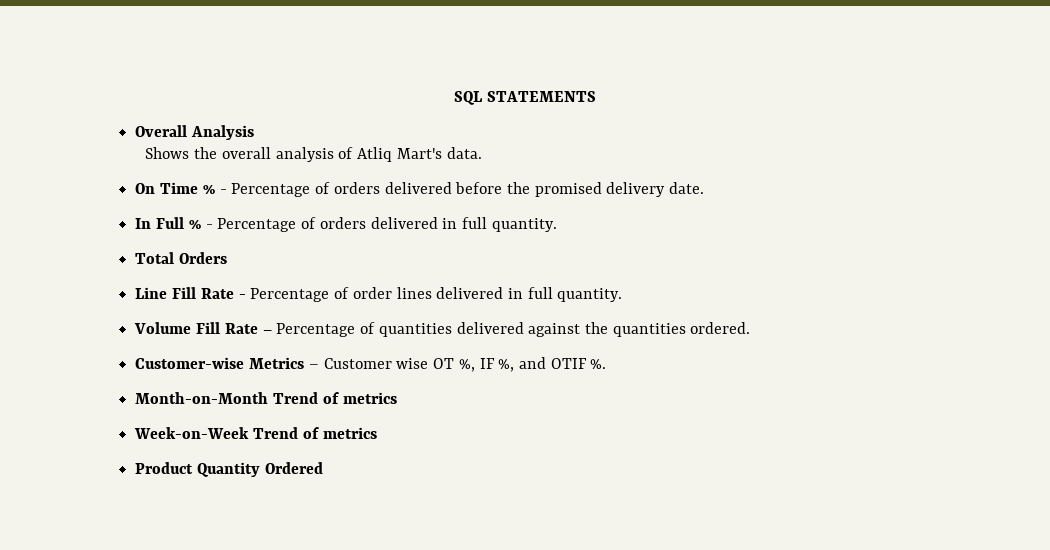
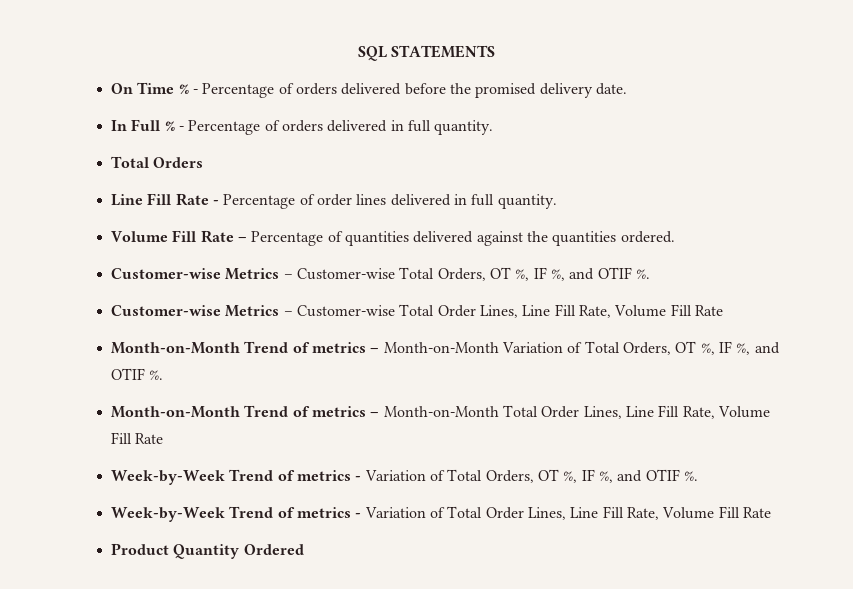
- Overall Analysis
- Shows the overall analysis of Atliq Mart's data.
- Customer-wise Metrics – Customer wise OT %, IF %, and OTIF %.
+ Customer-wise Metrics – Customer-wise Total Orders, OT %, IF %, and OTIF %.
+ Customer-wise Metrics – Customer-wise Total Order Lines, Line Fill Rate, Volume Fill Rate
+ Month-on-Month Trend of metrics – Month-on-Month Variation of Total Orders, OT %, IF %, and OTIF %.
- Month-on-Month Trend of metrics
- Week-on-Week Trend of metrics
+ Month-on-Month Trend of metrics – Month-on-Month Total Order Lines, Line Fill Rate, Volume Fill Rate
+ Week-by-Week Trend of metrics - Variation of Total Orders, OT %, IF %, and OTIF %.
+ Week-by-Week Trend of metrics - Variation of Total Order Lines, Line Fill Rate, Volume Fill Rate

